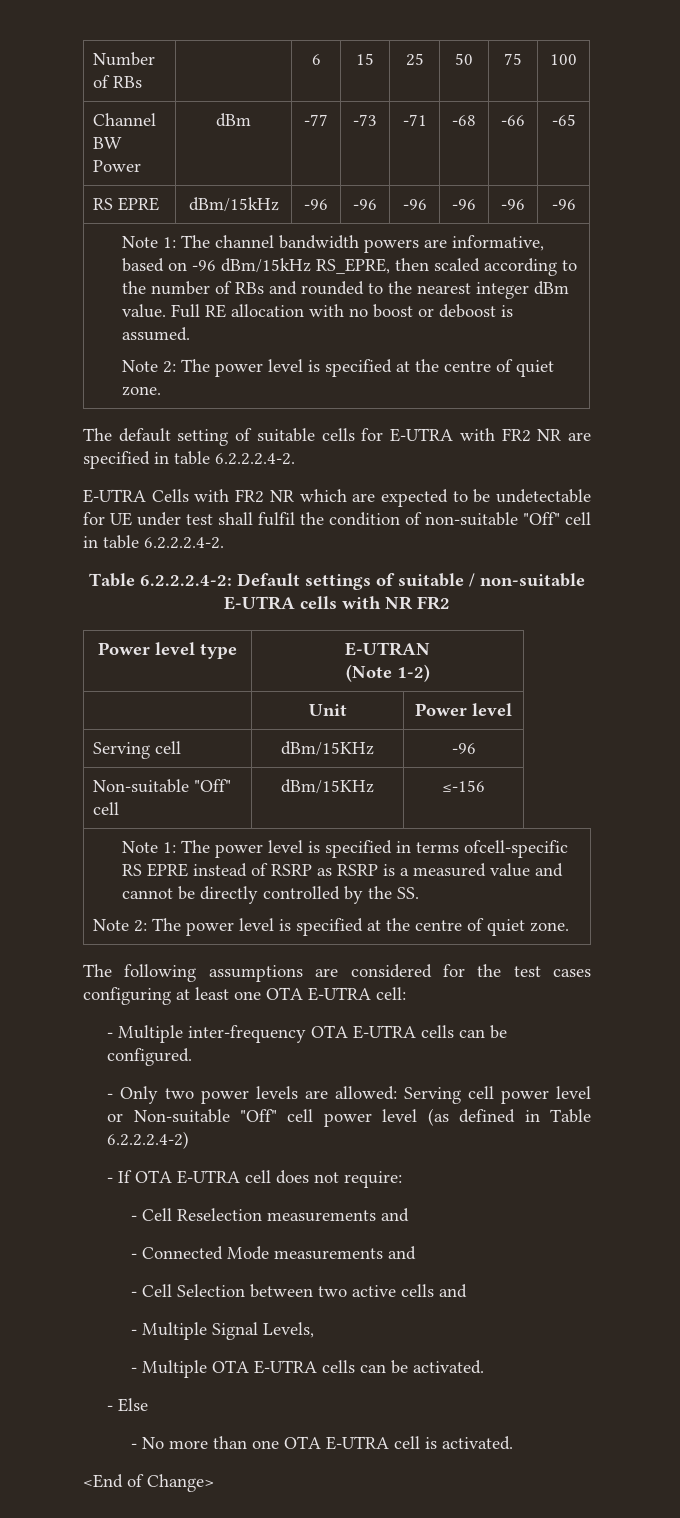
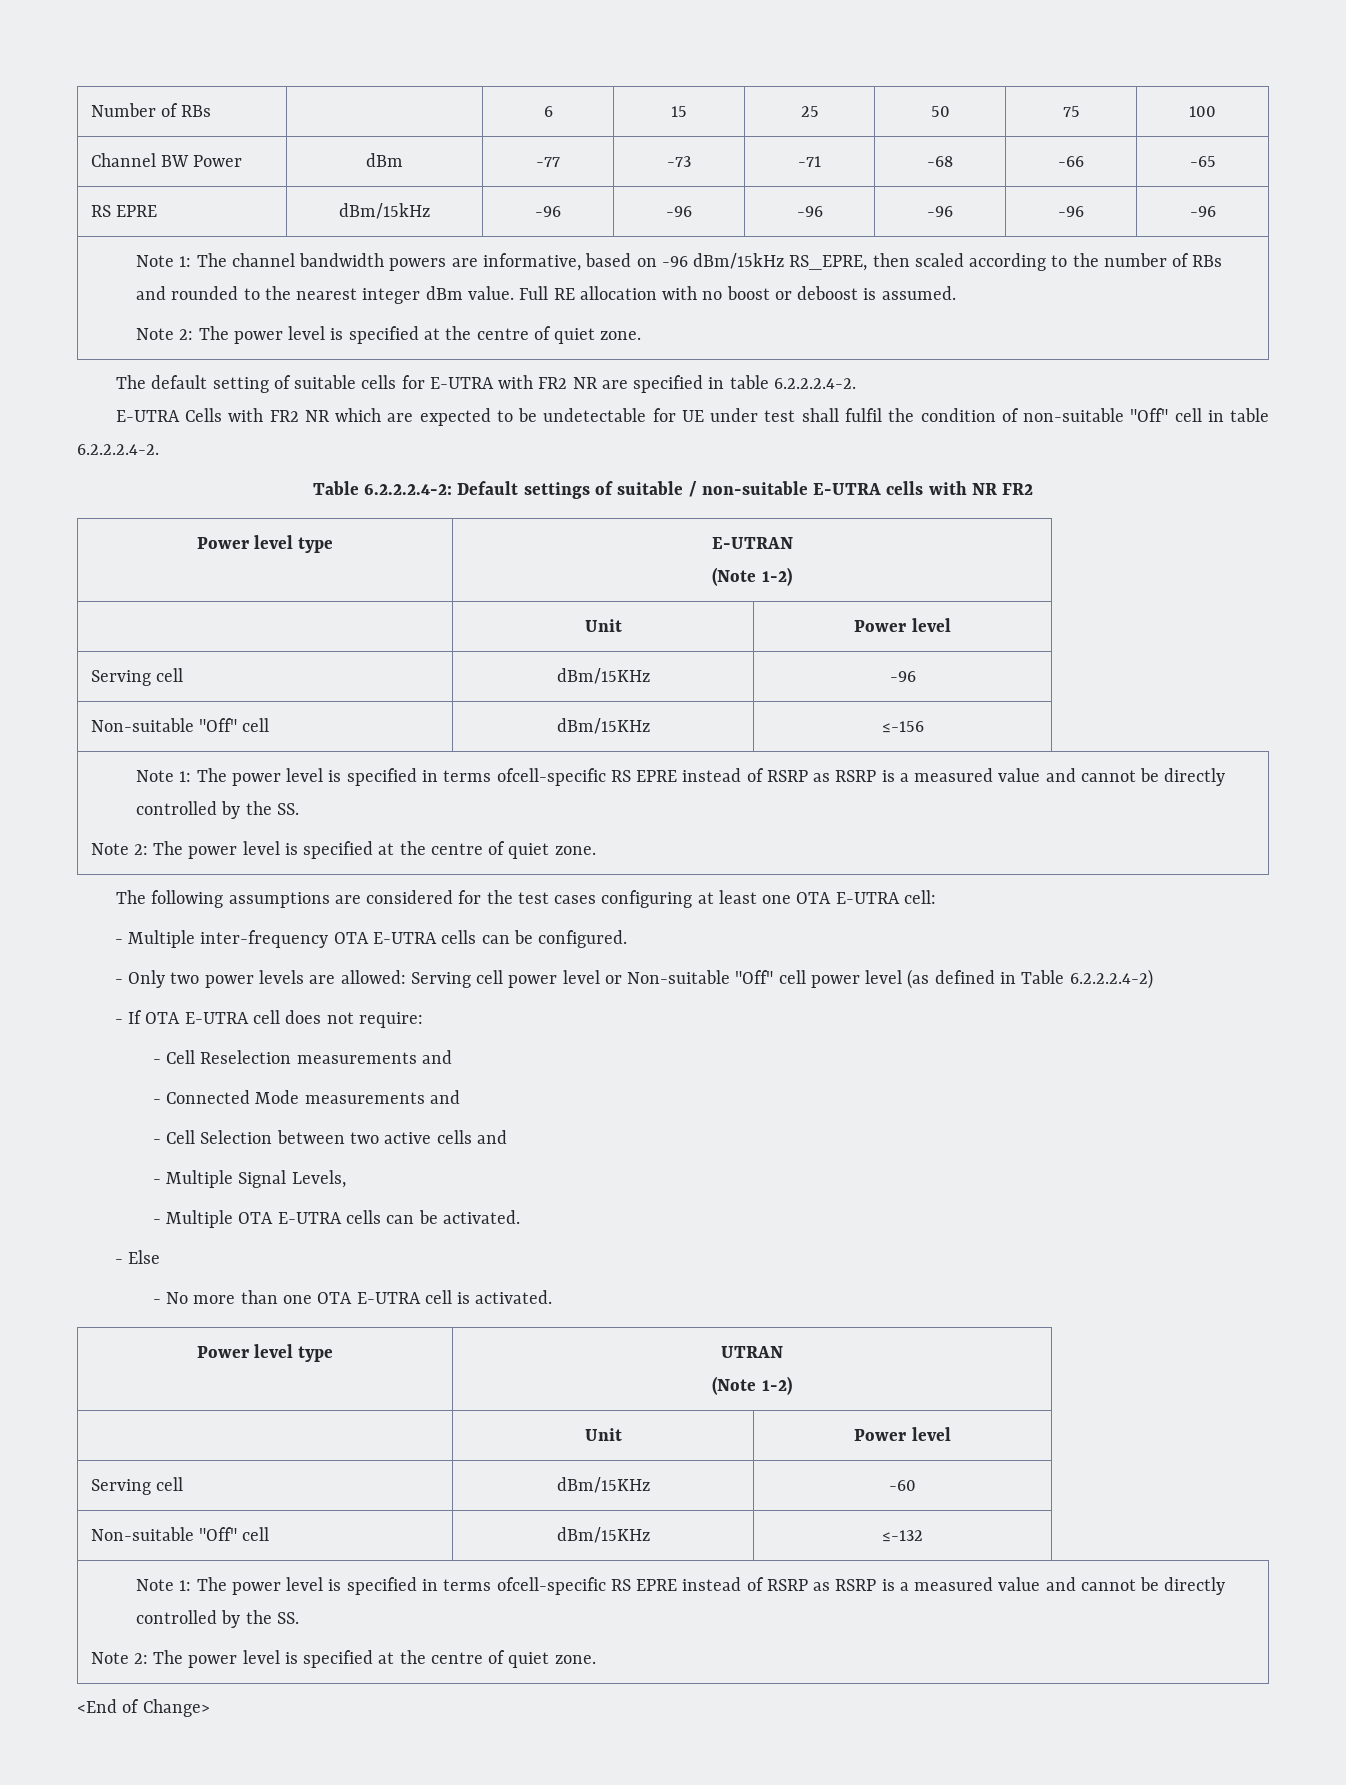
+ Power level type | UTRAN
+ (Note 1-2)
+ | Unit | Power level
+ Serving cell | dBm/15KHz | -60
+ Non-suitable "Off" cell | dBm/15KHz | ≤-132
+ Note 1: The power level is specified in terms ofcell-specific RS EPRE instead of RSRP as RSRP is a measured value and cannot be directly controlled by the SS.
+ Note 2: The power level is specified at the centre of quiet zone.

